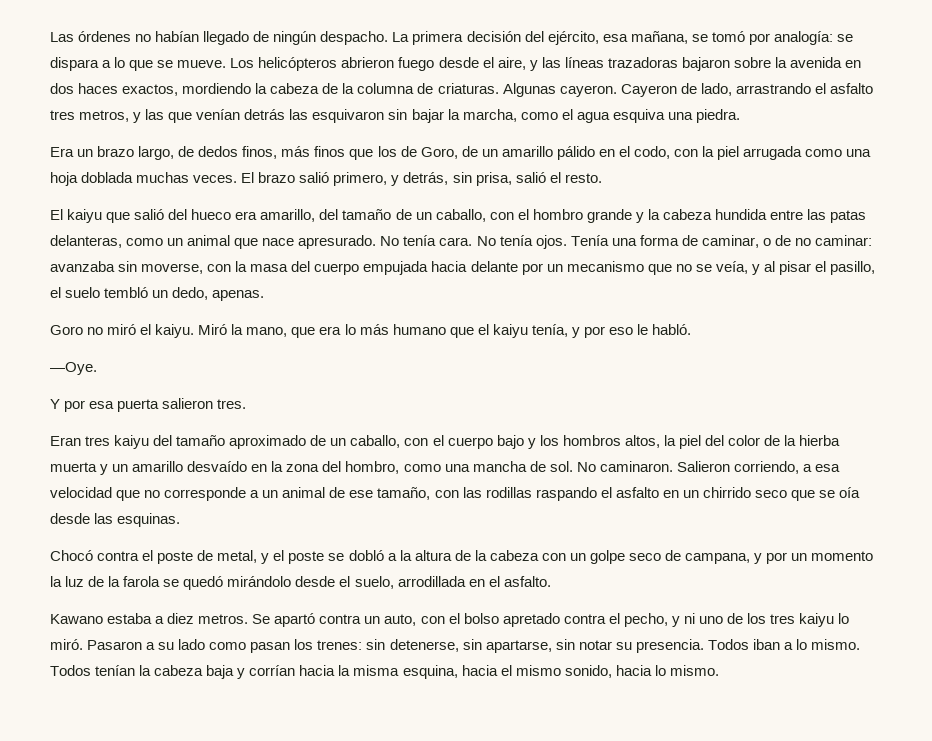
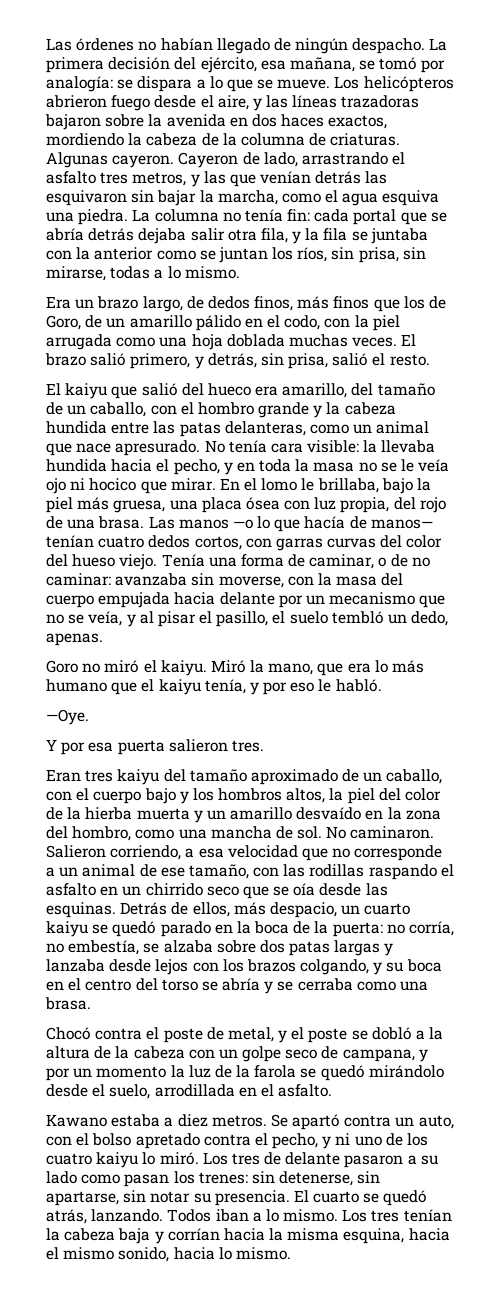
+ La columna no tenía fin: cada portal que se abría detrás dejaba salir otra fila, y la fila se juntaba con la anterior como se juntan los ríos, sin prisa, sin mirarse, todas a lo mismo.
- No tenía cara. No tenía ojos.
+ No tenía cara visible: la llevaba hundida hacia el pecho, y en toda la masa no se le veía ojo ni hocico que mirar. En el lomo le brillaba, bajo la piel más gruesa, una placa ósea con luz propia, del rojo de una brasa. Las manos —o lo que hacía de manos— tenían cuatro dedos cortos, con garras curvas del color del hueso viejo.
+ Detrás de ellos, más despacio, un cuarto kaiyu se quedó parado en la boca de la puerta: no corría, no embestía, se alzaba sobre dos patas largas y lanzaba desde lejos con los brazos colgando, y su boca en el centro del torso se abría y se cerraba como una brasa.
- Se apartó contra un auto, con el bolso apretado contra el pecho, y ni uno de los tres kaiyu lo miró.
+ Se apartó contra un auto, con el bolso apretado contra el pecho, y ni uno de los cuatro kaiyu lo miró.
- Pasaron a su lado como pasan los trenes: sin detenerse, sin apartarse, sin notar su presencia.
+ Los tres de delante pasaron a su lado como pasan los trenes: sin detenerse, sin apartarse, sin notar su presencia.
+ El cuarto se quedó atrás, lanzando.
- Todos tenían la cabeza baja y corrían hacia la misma esquina, hacia el mismo sonido, hacia lo mismo.
+ Los tres tenían la cabeza baja y corrían hacia la misma esquina, hacia el mismo sonido, hacia lo mismo.

